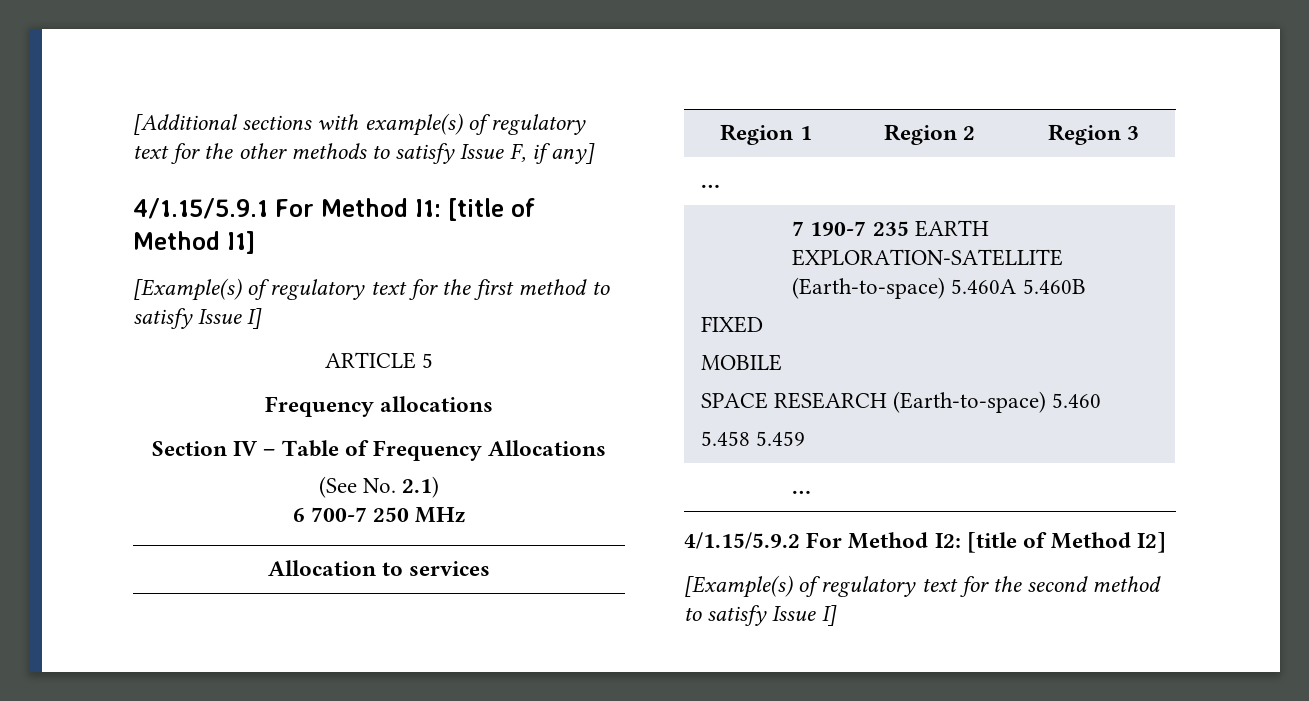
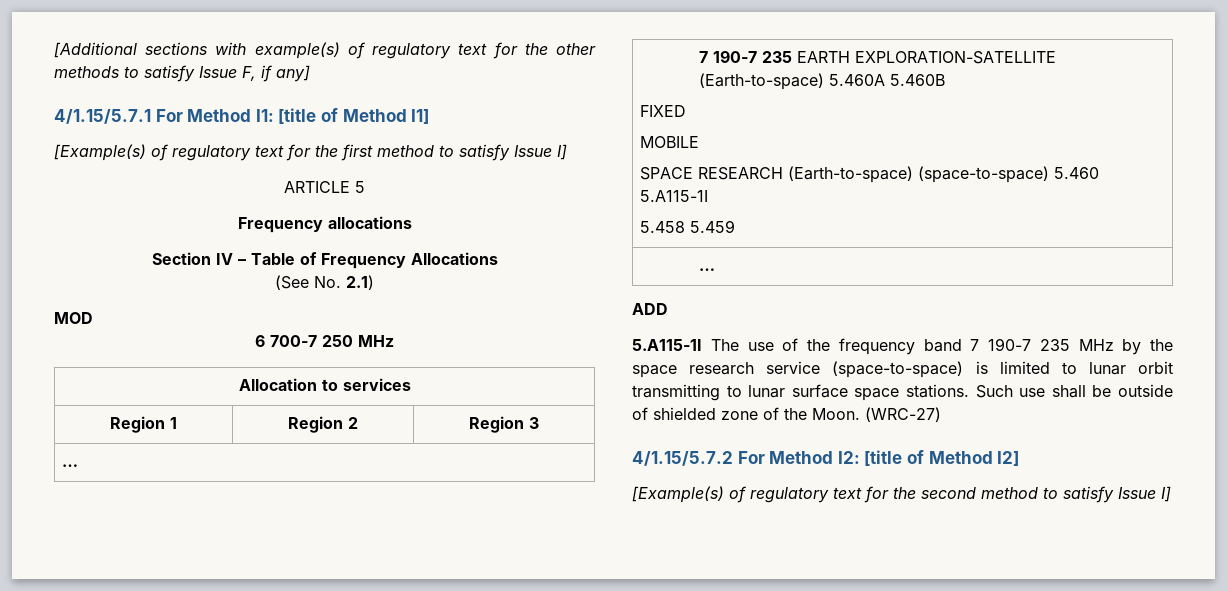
- 4/1.15/5.9.1 For Method I1: [title of Method I1]
+ 4/1.15/5.7.1 For Method I1: [title of Method I1]
+ MOD
  7 190-7 235 EARTH EXPLORATION-SATELLITE (Earth-to-space) 5.460A 5.460B
  FIXED
  MOBILE
- SPACE RESEARCH (Earth-to-space) 5.460
+ SPACE RESEARCH (Earth-to-space) (space-to-space) 5.460 5.A115-1I
- 4/1.15/5.9.2 For Method I2: [title of Method I2]
+ ADD
+ 5.A115-1I The use of the frequency band 7 190-7 235 MHz by the space research service (space-to-space) is limited to lunar orbit transmitting to lunar surface space stations. Such use shall be outside of shielded zone of the Moon. (WRC-27)
+ 4/1.15/5.7.2 For Method I2: [title of Method I2]

